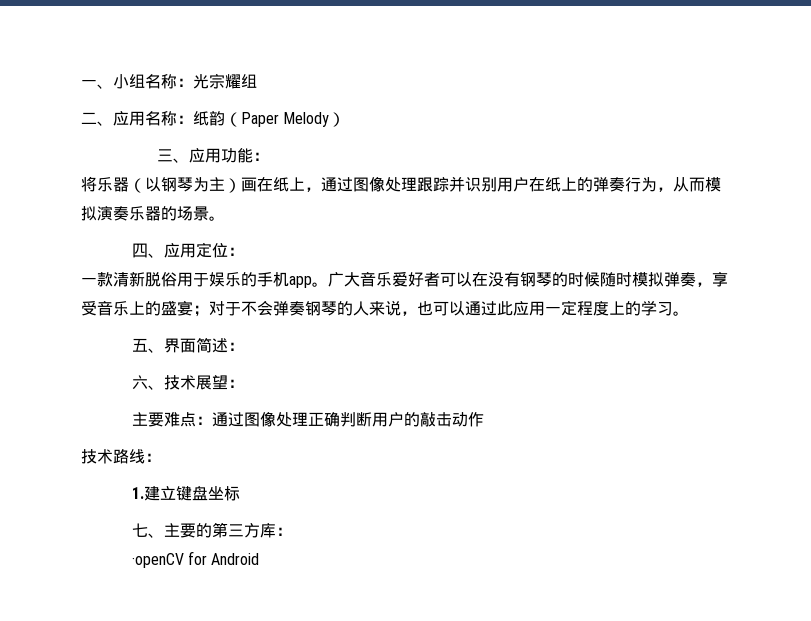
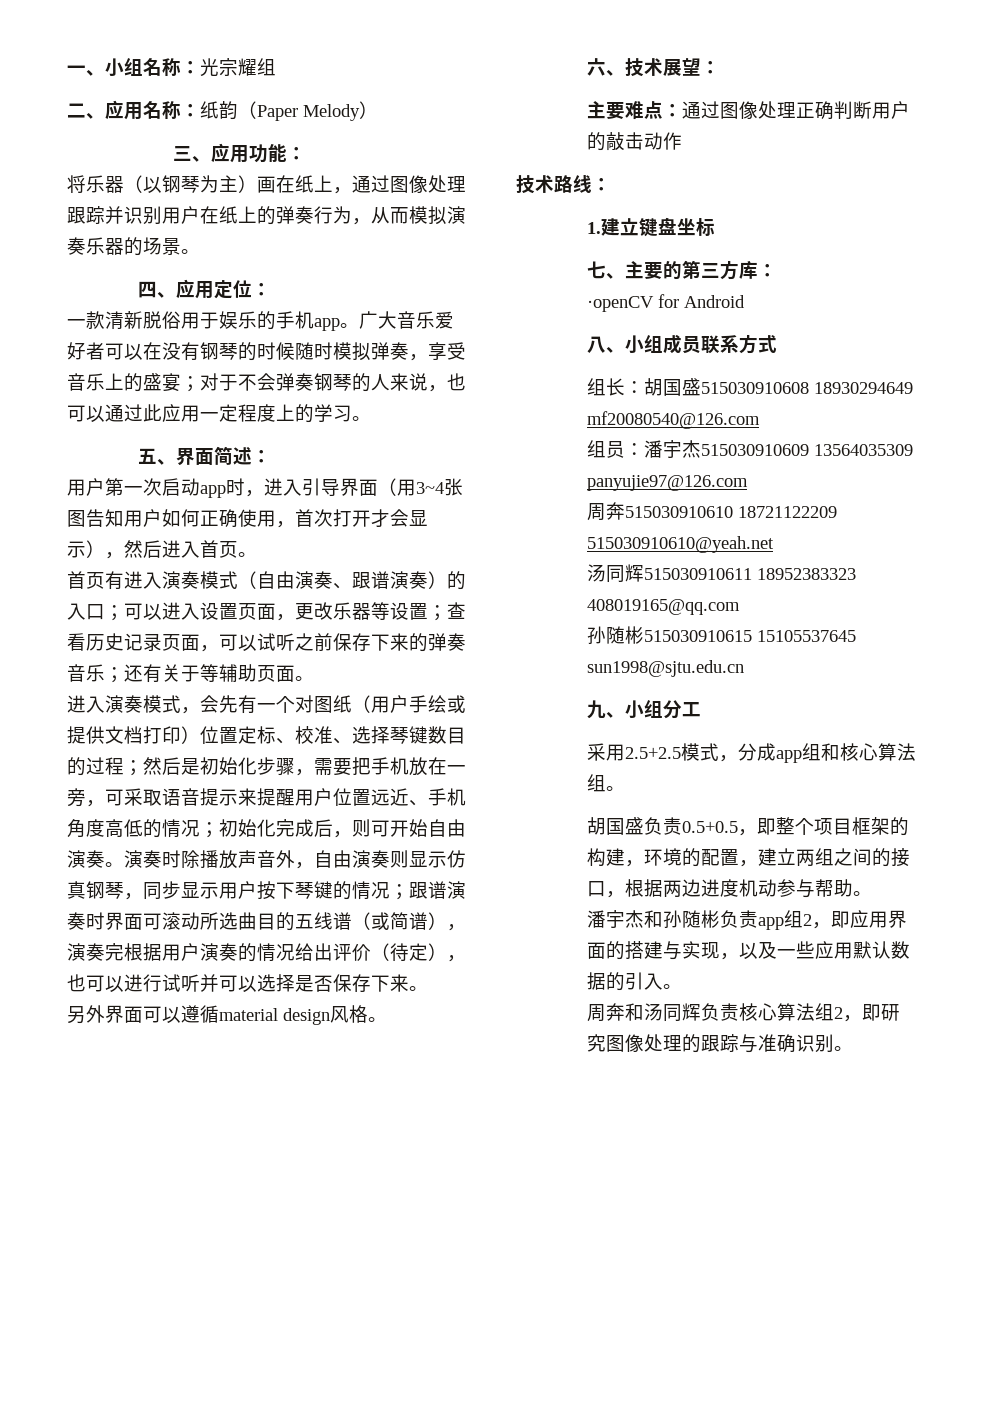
+ 用户第一次启动app时，进入引导界面（用3~4张图告知用户如何正确使用，首次打开才会显示），然后进入首页。
+ 首页有进入演奏模式（自由演奏、跟谱演奏）的入口；可以进入设置页面，更改乐器等设置；查看历史记录页面，可以试听之前保存下来的弹奏音乐；还有关于等辅助页面。
+ 进入演奏模式，会先有一个对图纸（用户手绘或提供文档打印）位置定标、校准、选择琴键数目的过程；然后是初始化步骤，需要把手机放在一旁，可采取语音提示来提醒用户位置远近、手机角度高低的情况；初始化完成后，则可开始自由演奏。演奏时除播放声音外，自由演奏则显示仿真钢琴，同步显示用户按下琴键的情况；跟谱演奏时界面可滚动所选曲目的五线谱（或简谱），演奏完根据用户演奏的情况给出评价（待定），也可以进行试听并可以选择是否保存下来。
+ 另外界面可以遵循material design风格。
+ 八、小组成员联系方式
+ 组长：胡国盛515030910608 18930294649 mf20080540@126.com
+ 组员：潘宇杰515030910609 13564035309 panyujie97@126.com
+ 周奔515030910610 18721122209 515030910610@yeah.net
+ 汤同辉515030910611 18952383323 408019165@qq.com
+ 孙随彬515030910615 15105537645 sun1998@sjtu.edu.cn
+ 九、小组分工
+ 采用2.5+2.5模式，分成app组和核心算法组。
+ 胡国盛负责0.5+0.5，即整个项目框架的构建，环境的配置，建立两组之间的接口，根据两边进度机动参与帮助。
+ 潘宇杰和孙随彬负责app组2，即应用界面的搭建与实现，以及一些应用默认数据的引入。
+ 周奔和汤同辉负责核心算法组2，即研究图像处理的跟踪与准确识别。

